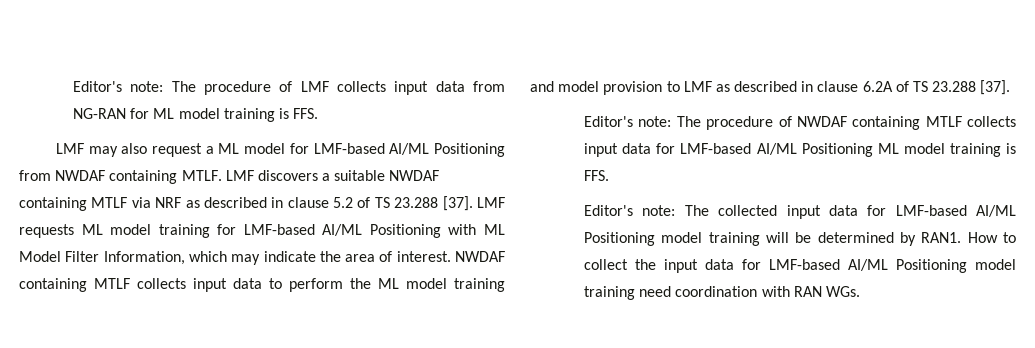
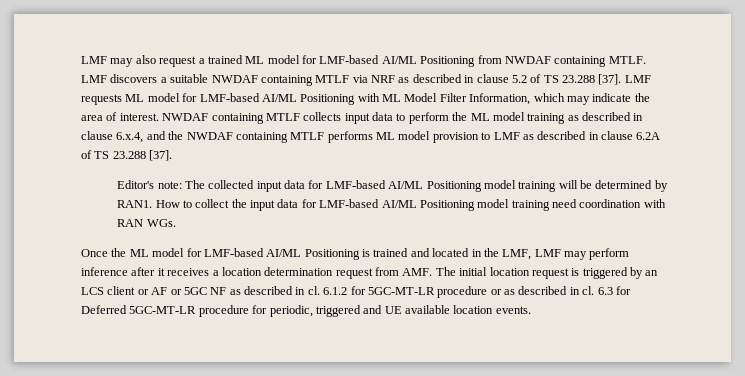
- Editor's note: The procedure of LMF collects input data from NG-RAN for ML model training is FFS.
- LMF may also request a ML model for LMF-based AI/ML Positioning from NWDAF containing MTLF.
+ LMF may also request a trained ML model for LMF-based AI/ML Positioning from NWDAF containing MTLF.
- LMF requests ML model training for LMF-based AI/ML Positioning with ML Model Filter Information, which may indicate the area of interest.
+ LMF requests ML model for LMF-based AI/ML Positioning with ML Model Filter Information, which may indicate the area of interest.
- NWDAF containing MTLF collects input data to perform the ML model training and model provision to LMF as described in clause 6.2A of TS 23.288 [37].
+ NWDAF containing MTLF collects input data to perform the ML model training as described in clause 6.x.4, and the NWDAF containing MTLF performs ML model provision to LMF as described in clause 6.2A of TS 23.288 [37].
- Editor's note: The procedure of NWDAF containing MTLF collects input data for LMF-based AI/ML Positioning ML model training is FFS.
+ Once the ML model for LMF-based AI/ML Positioning is trained and located in the LMF, LMF may perform inference after it receives a location determination request from AMF. The initial location request is triggered by an LCS client or AF or 5GC NF as described in cl. 6.1.2 for 5GC-MT-LR procedure or as described in cl. 6.3 for Deferred 5GC-MT-LR procedure for periodic, triggered and UE available location events.

